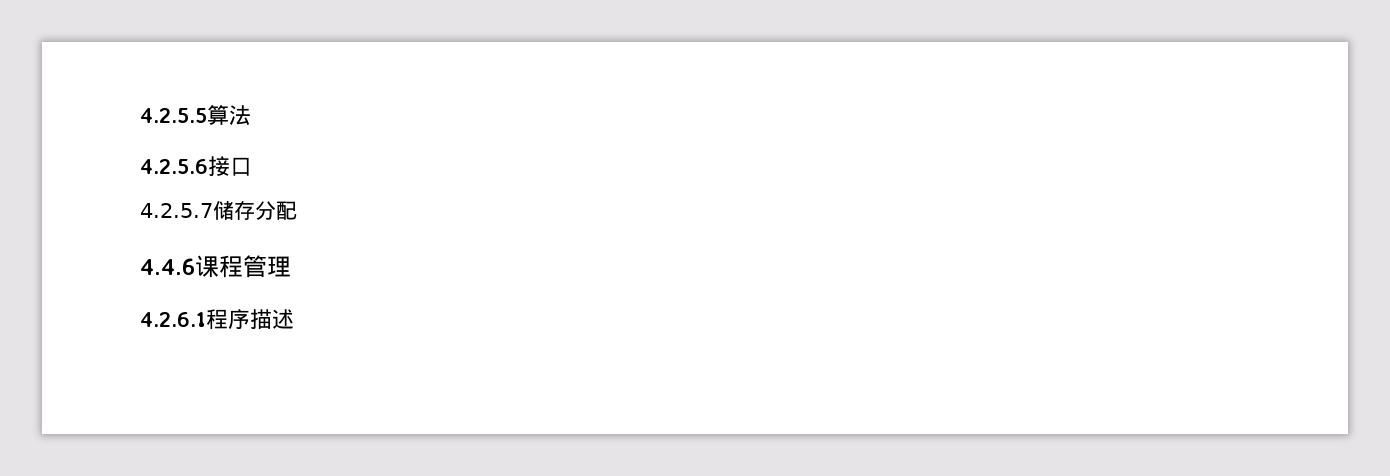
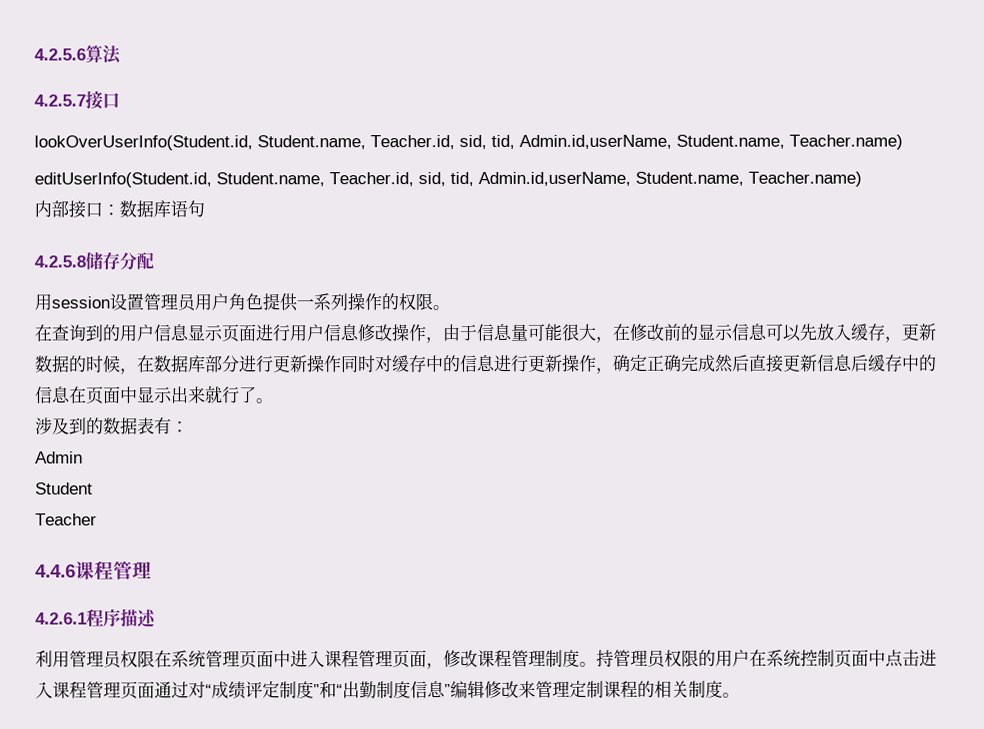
- 4.2.5.5算法
+ 4.2.5.6算法
- 4.2.5.6接口
+ 4.2.5.7接口
- 4.2.5.7储存分配
+ lookOverUserInfo(Student.id, Student.name, Teacher.id, sid, tid, Admin.id,userName, Student.name, Teacher.name)
+ editUserInfo(Student.id, Student.name, Teacher.id, sid, tid, Admin.id,userName, Student.name, Teacher.name)
+ 内部接口：数据库语句
+ 4.2.5.8储存分配
+ 用session设置管理员用户角色提供一系列操作的权限。
+ 在查询到的用户信息显示页面进行用户信息修改操作，由于信息量可能很大，在修改前的显示信息可以先放入缓存，更新数据的时候，在数据库部分进行更新操作同时对缓存中的信息进行更新操作，确定正确完成然后直接更新信息后缓存中的信息在页面中显示出来就行了。
+ 涉及到的数据表有：
+ Admin
+ Student
+ Teacher
+ 利用管理员权限在系统管理页面中进入课程管理页面，修改课程管理制度。持管理员权限的用户在系统控制页面中点击进入课程管理页面通过对“成绩评定制度”和“出勤制度信息”编辑修改来管理定制课程的相关制度。

